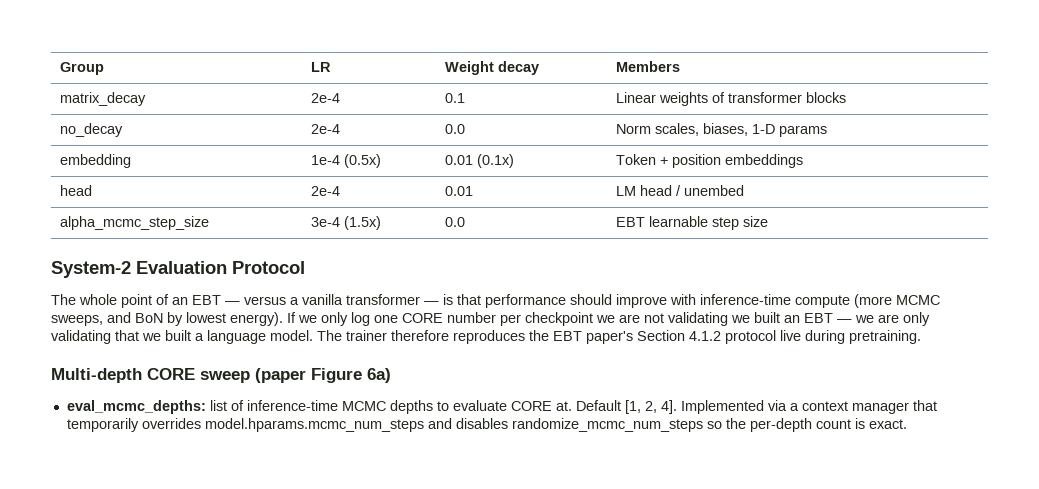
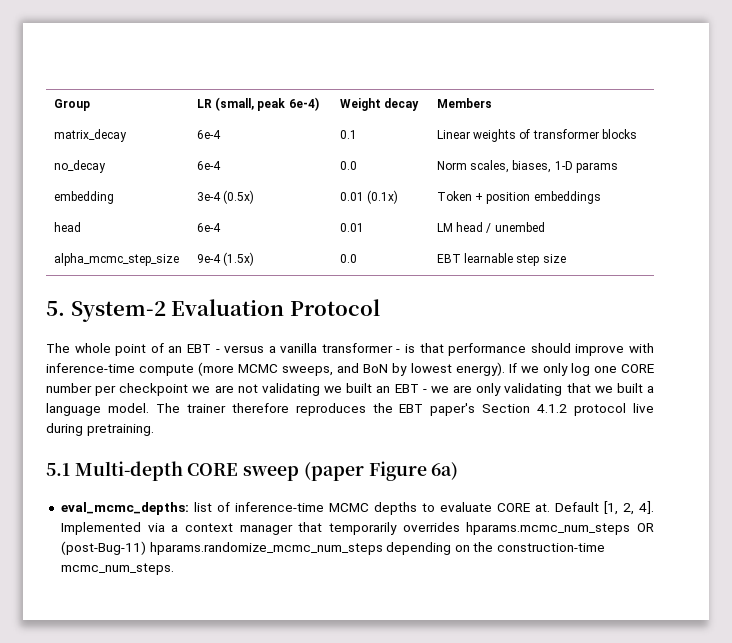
- Group | LR | Weight decay | Members
+ Group | LR (small, peak 6e-4) | Weight decay | Members
- matrix_decay | 2e-4 | 0.1 | Linear weights of transformer blocks
+ matrix_decay | 6e-4 | 0.1 | Linear weights of transformer blocks
- no_decay | 2e-4 | 0.0 | Norm scales, biases, 1-D params
+ no_decay | 6e-4 | 0.0 | Norm scales, biases, 1-D params
- embedding | 1e-4 (0.5x) | 0.01 (0.1x) | Token + position embeddings
+ embedding | 3e-4 (0.5x) | 0.01 (0.1x) | Token + position embeddings
- head | 2e-4 | 0.01 | LM head / unembed
+ head | 6e-4 | 0.01 | LM head / unembed
- alpha_mcmc_step_size | 3e-4 (1.5x) | 0.0 | EBT learnable step size
+ alpha_mcmc_step_size | 9e-4 (1.5x) | 0.0 | EBT learnable step size
- System-2 Evaluation Protocol
+ 5. System-2 Evaluation Protocol
- The whole point of an EBT — versus a vanilla transformer — is that performance should improve with inference-time compute (more MCMC sweeps, and BoN by lowest energy).
+ The whole point of an EBT - versus a vanilla transformer - is that performance should improve with inference-time compute (more MCMC sweeps, and BoN by lowest energy).
- If we only log one CORE number per checkpoint we are not validating we built an EBT — we are only validating that we built a language model.
+ If we only log one CORE number per checkpoint we are not validating we built an EBT - we are only validating that we built a language model.
- Multi-depth CORE sweep (paper Figure 6a)
+ 5.1 Multi-depth CORE sweep (paper Figure 6a)
- Implemented via a context manager that temporarily overrides model.hparams.mcmc_num_steps and disables randomize_mcmc_num_steps so the per-depth count is exact.
+ Implemented via a context manager that temporarily overrides hparams.mcmc_num_steps OR (post-Bug-11) hparams.randomize_mcmc_num_steps depending on the construction-time mcmc_num_steps.

